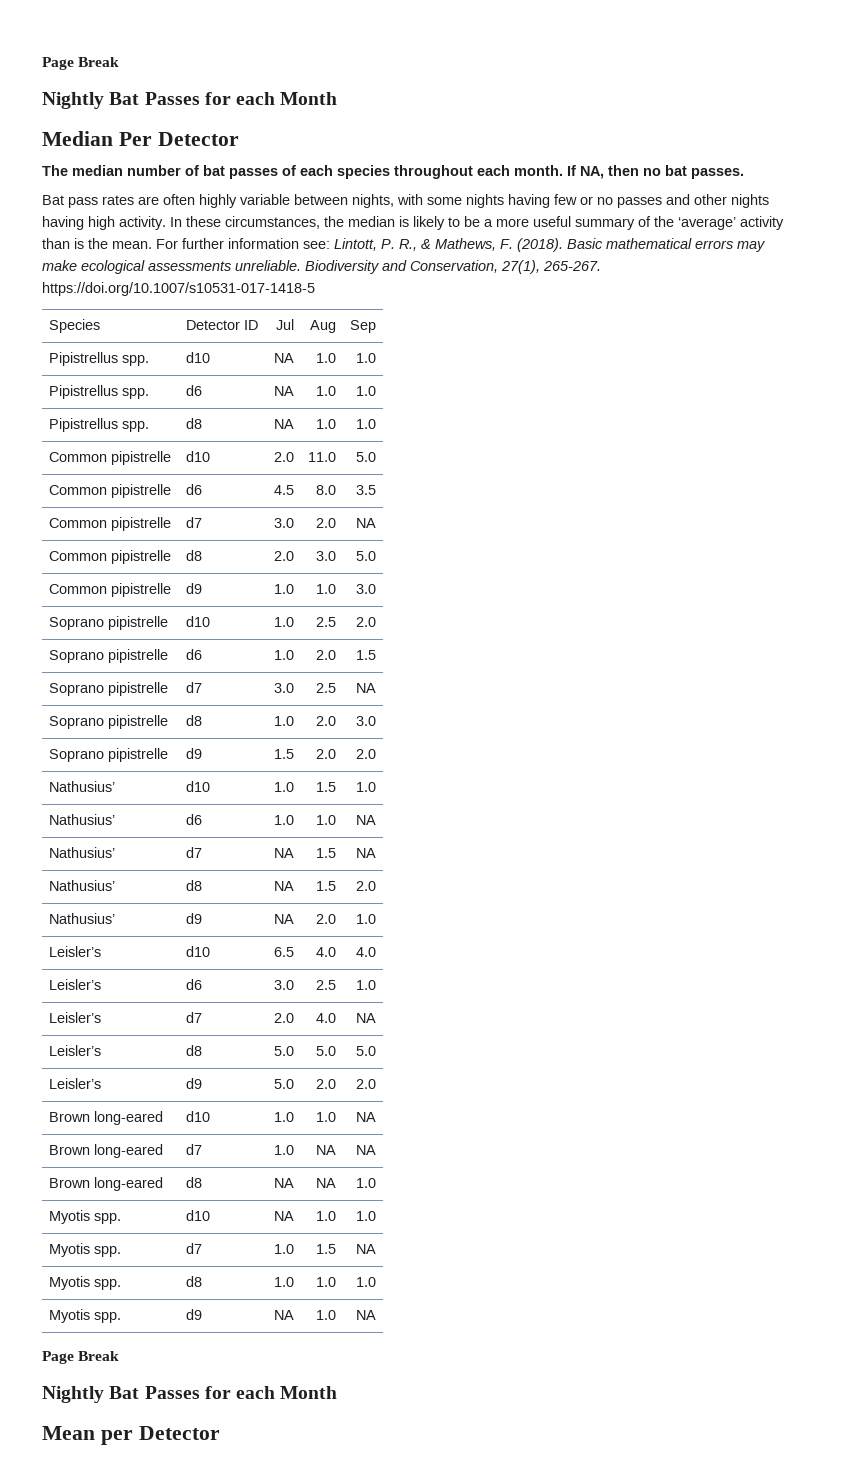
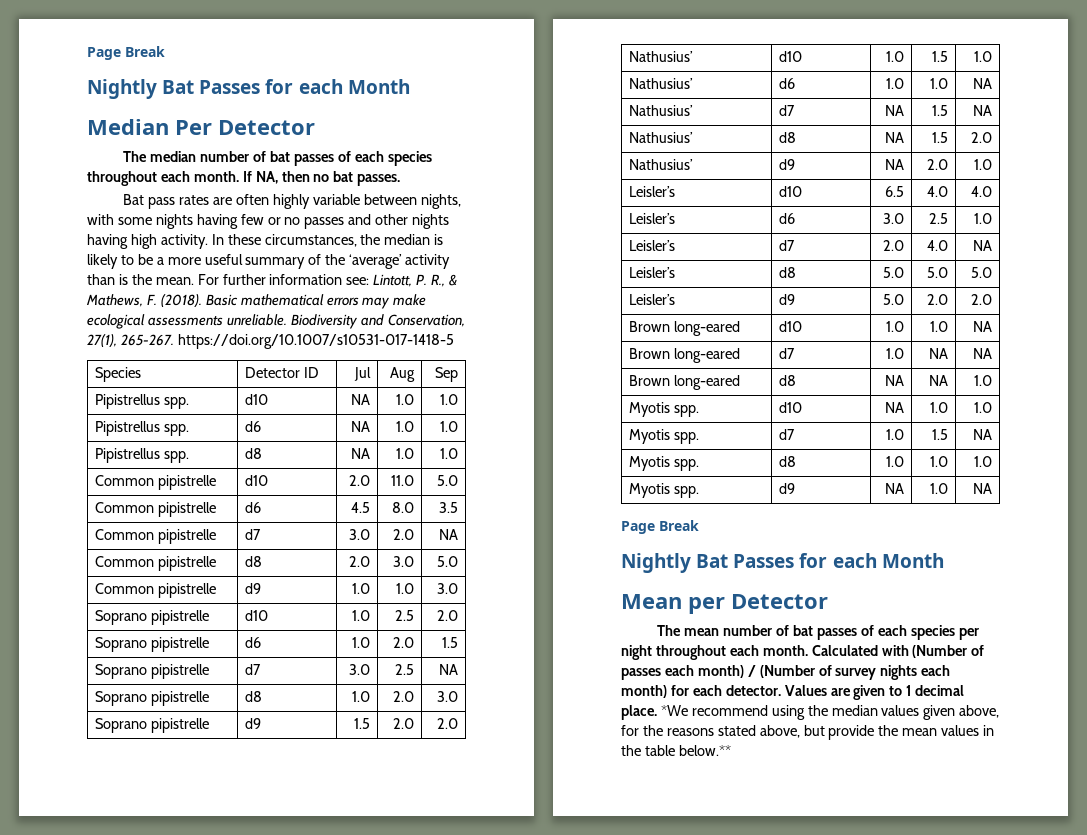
+ The mean number of bat passes of each species per night throughout each month. Calculated with (Number of passes each month) / (Number of survey nights each month) for each detector. Values are given to 1 decimal place. *We recommend using the median values given above, for the reasons stated above, but provide the mean values in the table below.**

